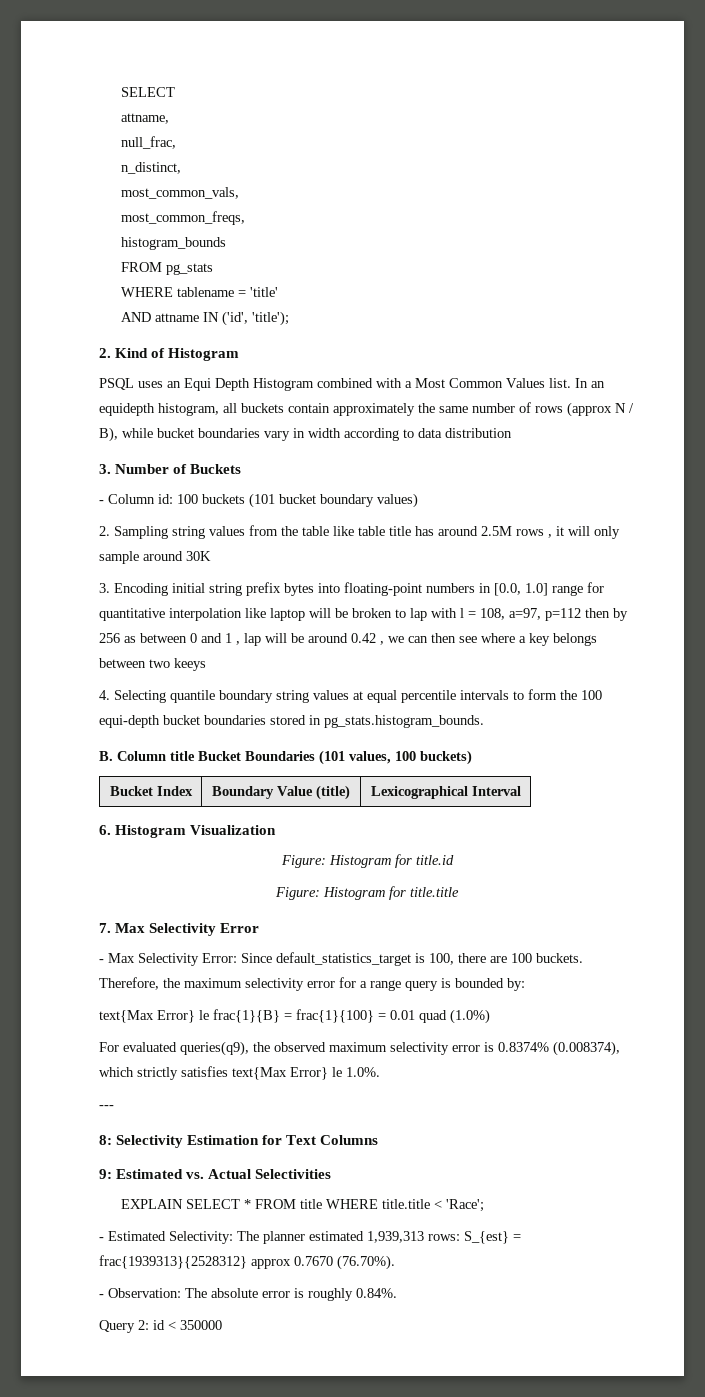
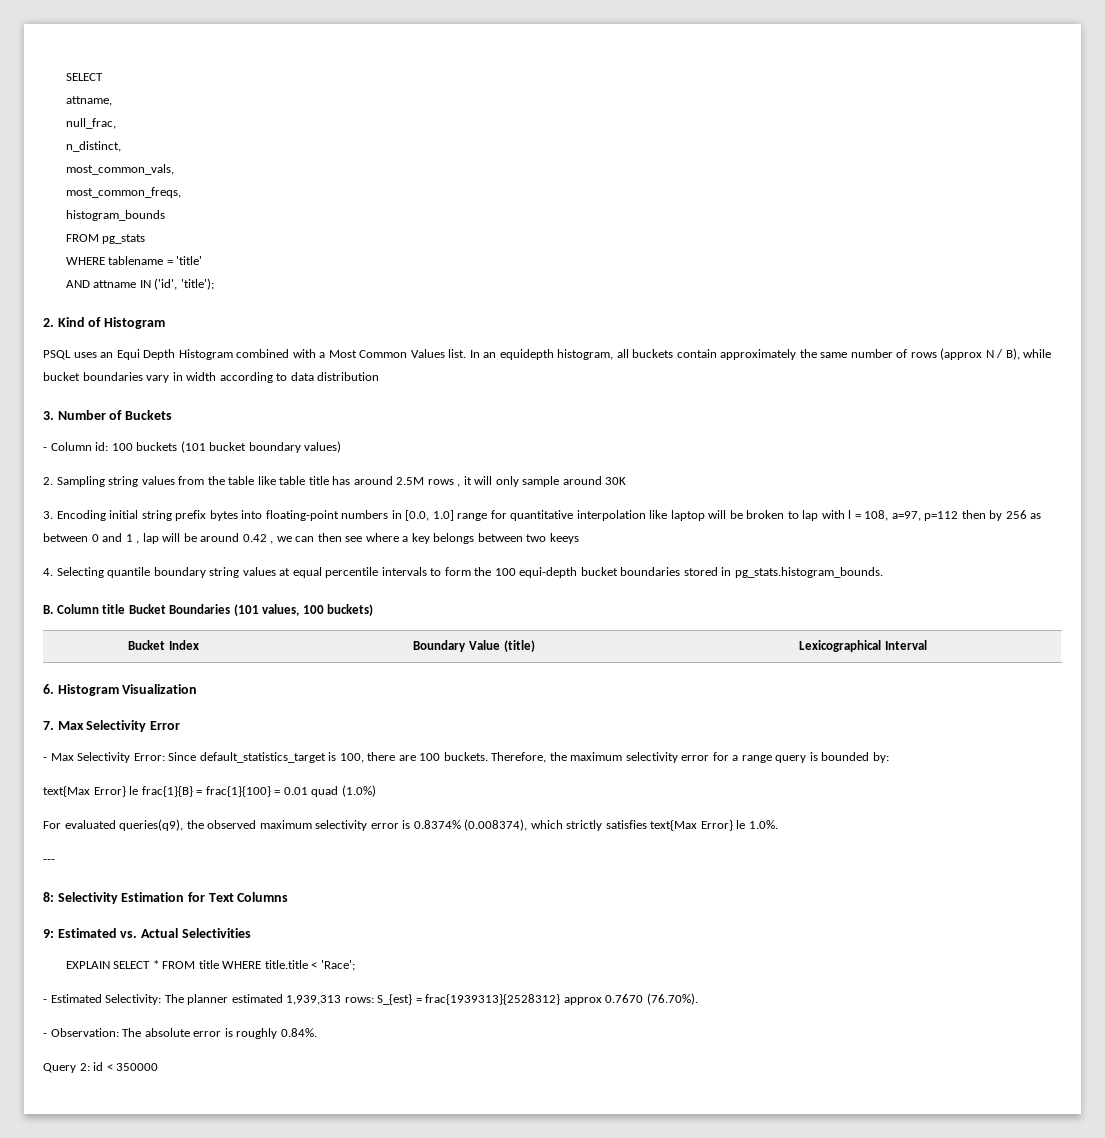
- Figure: Histogram for title.id
- Figure: Histogram for title.title

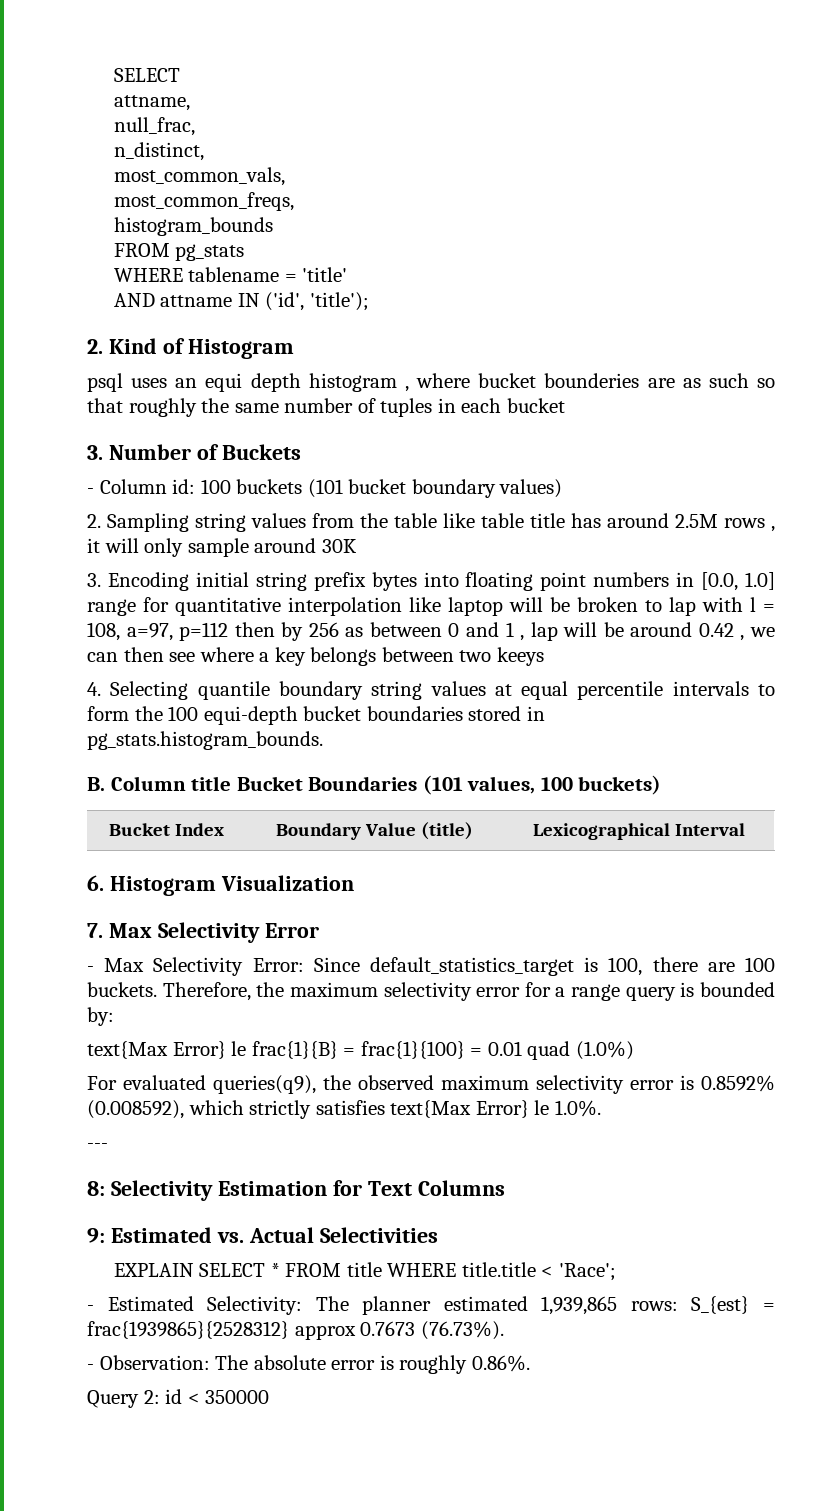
- PSQL uses an Equi Depth Histogram combined with a Most Common Values list. In an equidepth histogram, all buckets contain approximately the same number of rows (approx N / B), while bucket boundaries vary in width according to data distribution
+ psql uses an equi depth histogram , where bucket bounderies are as such so that roughly the same number of tuples in each bucket
- 3. Encoding initial string prefix bytes into floating-point numbers in [0.0, 1.0] range for quantitative interpolation like laptop will be broken to lap with l = 108, a=97, p=112 then by 256 as between 0 and 1 , lap will be around 0.42 , we can then see where a key belongs between two keeys
+ 3. Encoding initial string prefix bytes into floating point numbers in [0.0, 1.0] range for quantitative interpolation like laptop will be broken to lap with l = 108, a=97, p=112 then by 256 as between 0 and 1 , lap will be around 0.42 , we can then see where a key belongs between two keeys
- For evaluated queries(q9), the observed maximum selectivity error is 0.8374% (0.008374), which strictly satisfies text{Max Error} le 1.0%.
+ For evaluated queries(q9), the observed maximum selectivity error is 0.8592% (0.008592), which strictly satisfies text{Max Error} le 1.0%.
- - Estimated Selectivity: The planner estimated 1,939,313 rows: S_{est} = frac{1939313}{2528312} approx 0.7670 (76.70%).
+ - Estimated Selectivity: The planner estimated 1,939,865 rows: S_{est} = frac{1939865}{2528312} approx 0.7673 (76.73%).
- - Observation: The absolute error is roughly 0.84%.
+ - Observation: The absolute error is roughly 0.86%.

